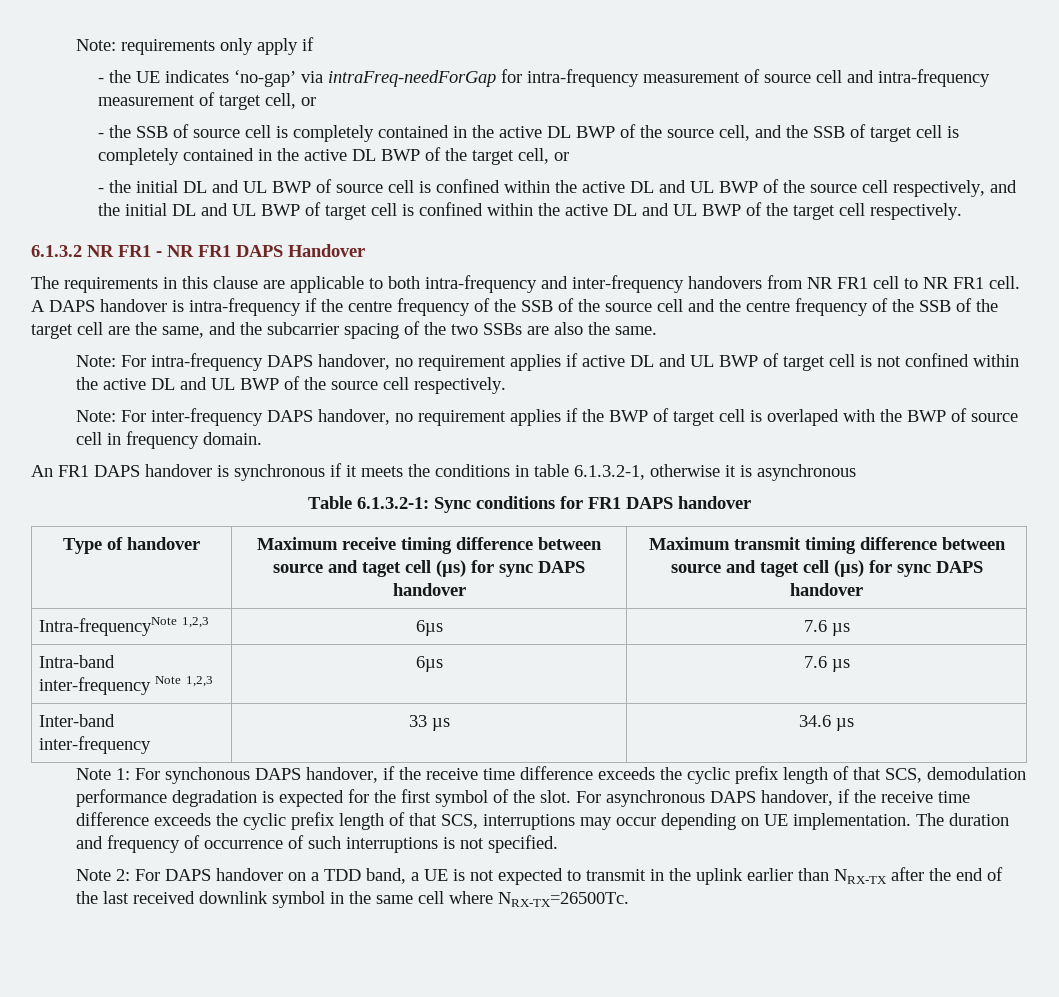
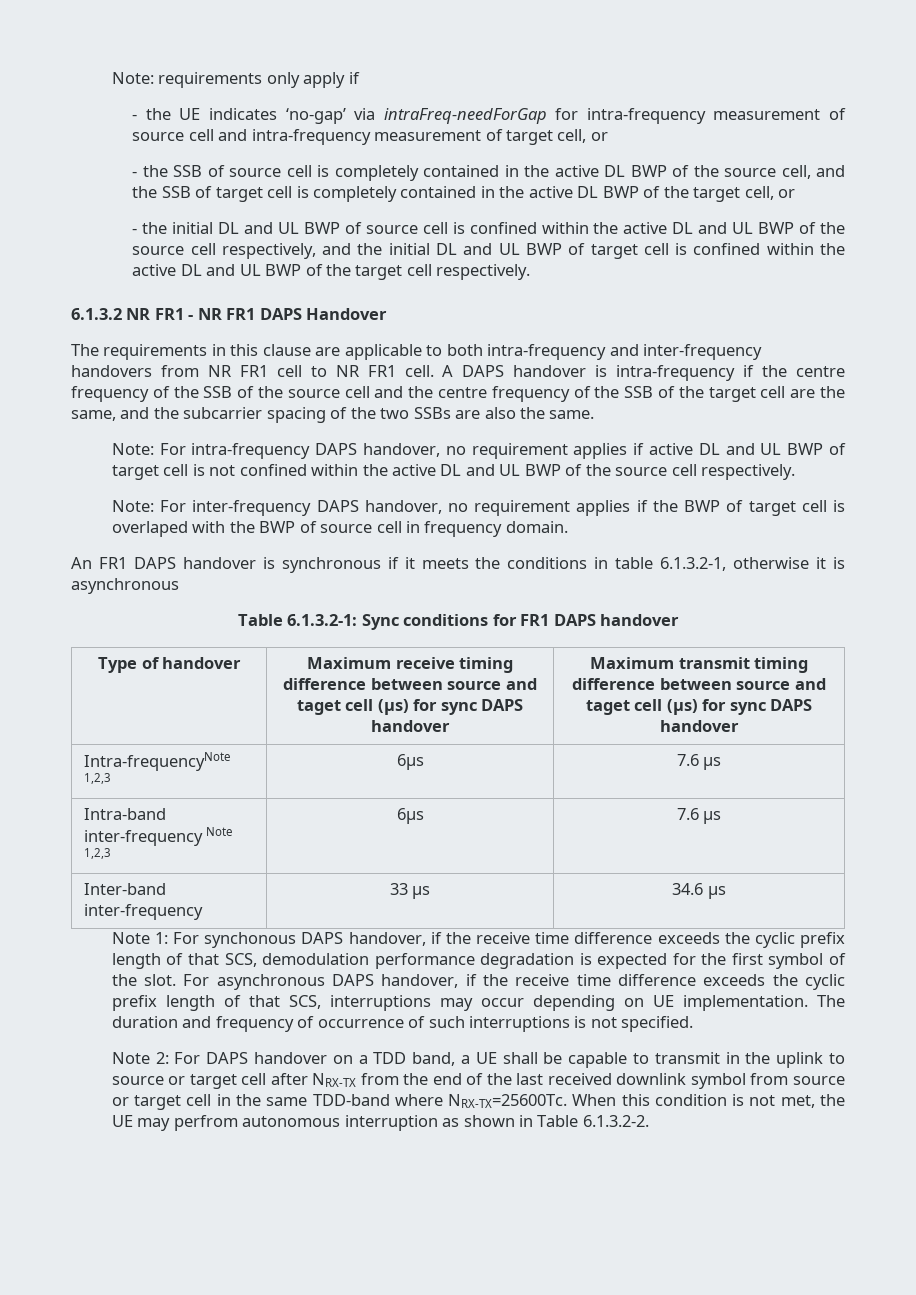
- Note 2: For DAPS handover on a TDD band, a UE is not expected to transmit in the uplink earlier than NRX-TX after the end of the last received downlink symbol in the same cell where NRX-TX=26500Tc.
+ Note 2: For DAPS handover on a TDD band, a UE shall be capable to transmit in the uplink to source or target cell after NRX-TX from the end of the last received downlink symbol from source or target cell in the same TDD-band where NRX-TX=25600Tc. When this condition is not met, the UE may perfrom autonomous interruption as shown in Table 6.1.3.2-2.

